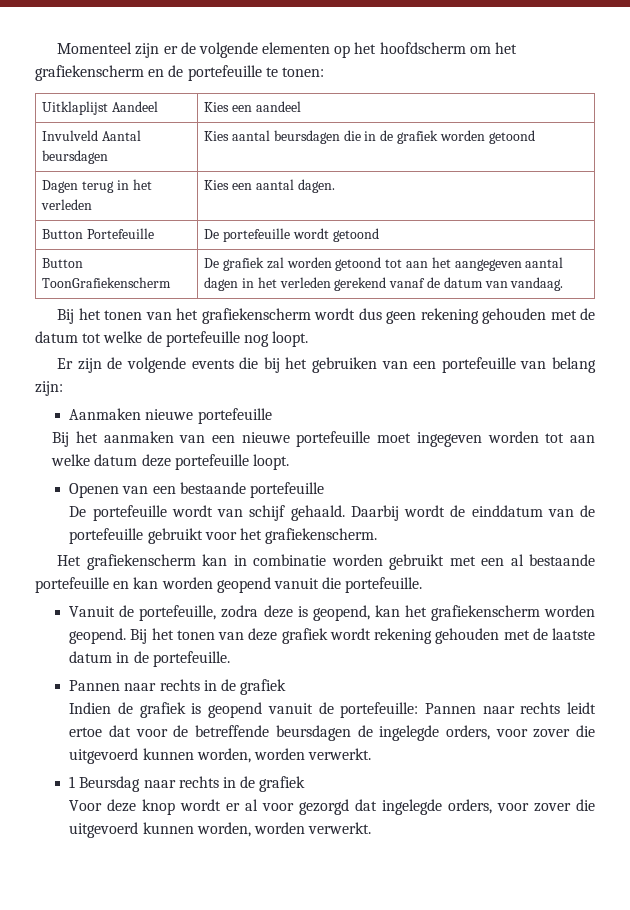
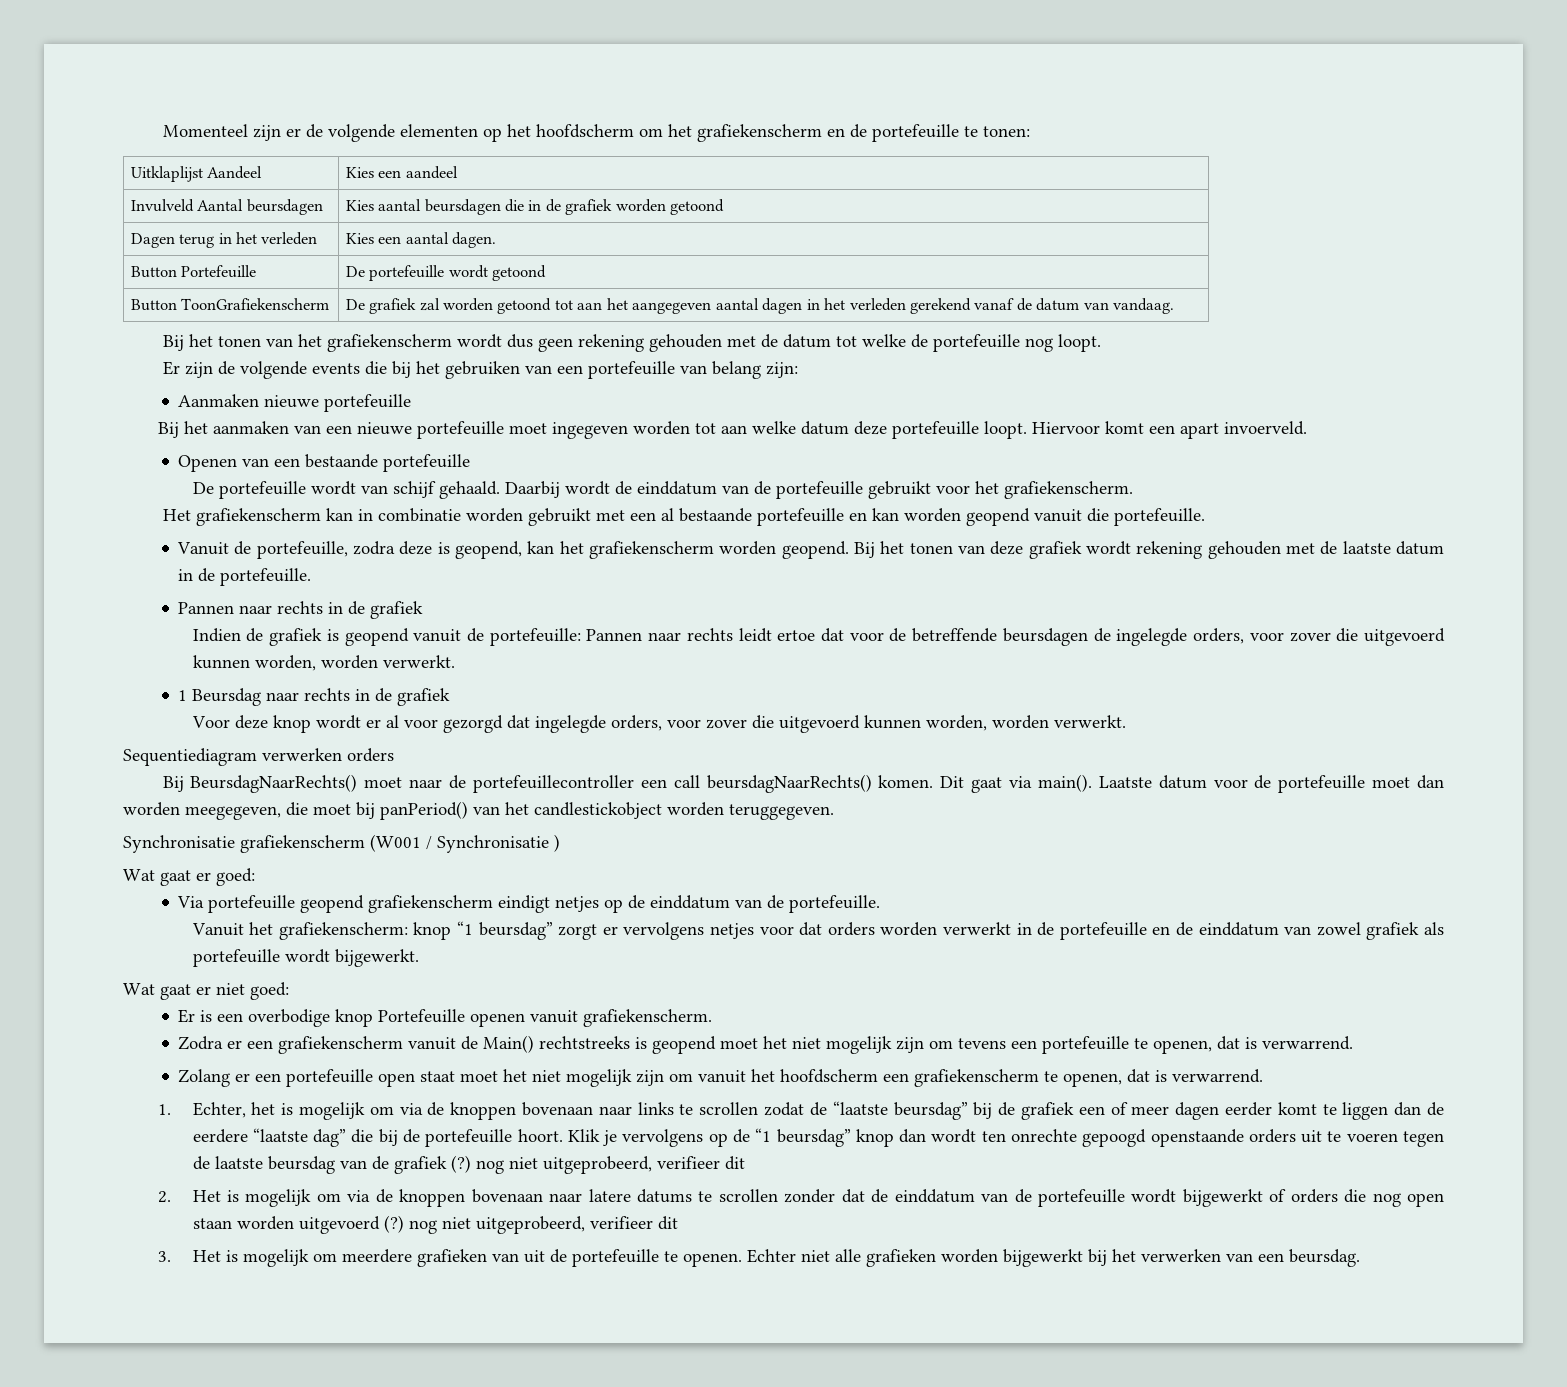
+ Hiervoor komt een apart invoerveld.
+ Sequentiediagram verwerken orders
+ Bij BeursdagNaarRechts() moet naar de portefeuillecontroller een call beursdagNaarRechts() komen. Dit gaat via main(). Laatste datum voor de portefeuille moet dan worden meegegeven, die moet bij panPeriod() van het candlestickobject worden teruggegeven.
+ Synchronisatie grafiekenscherm (W001 / Synchronisatie )
+ Wat gaat er goed:
+ Via portefeuille geopend grafiekenscherm eindigt netjes op de einddatum van de portefeuille.
+ Vanuit het grafiekenscherm: knop “1 beursdag” zorgt er vervolgens netjes voor dat orders worden verwerkt in de portefeuille en de einddatum van zowel grafiek als portefeuille wordt bijgewerkt.
+ Wat gaat er niet goed:
+ Er is een overbodige knop Portefeuille openen vanuit grafiekenscherm.
+ Zodra er een grafiekenscherm vanuit de Main() rechtstreeks is geopend moet het niet mogelijk zijn om tevens een portefeuille te openen, dat is verwarrend.
+ Zolang er een portefeuille open staat moet het niet mogelijk zijn om vanuit het hoofdscherm een grafiekenscherm te openen, dat is verwarrend.
+ 1. Echter, het is mogelijk om via de knoppen bovenaan naar links te scrollen zodat de “laatste beursdag” bij de grafiek een of meer dagen eerder komt te liggen dan de eerdere “laatste dag” die bij de portefeuille hoort. Klik je vervolgens op de “1 beursdag” knop dan wordt ten onrechte gepoogd openstaande orders uit te voeren tegen de laatste beursdag van de grafiek (?) nog niet uitgeprobeerd, verifieer dit
+ 2. Het is mogelijk om via de knoppen bovenaan naar latere datums te scrollen zonder dat de einddatum van de portefeuille wordt bijgewerkt of orders die nog open staan worden uitgevoerd (?) nog niet uitgeprobeerd, verifieer dit
+ 3. Het is mogelijk om meerdere grafieken van uit de portefeuille te openen. Echter niet alle grafieken worden bijgewerkt bij het verwerken van een beursdag.

